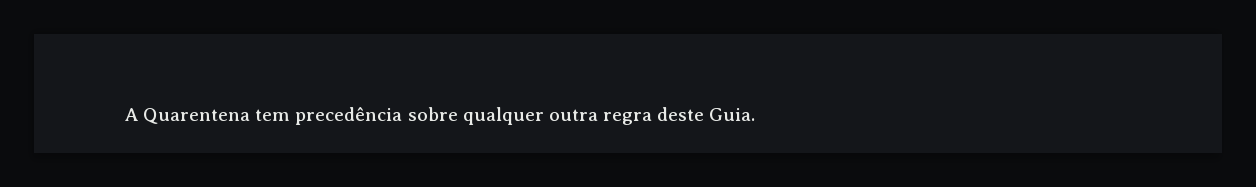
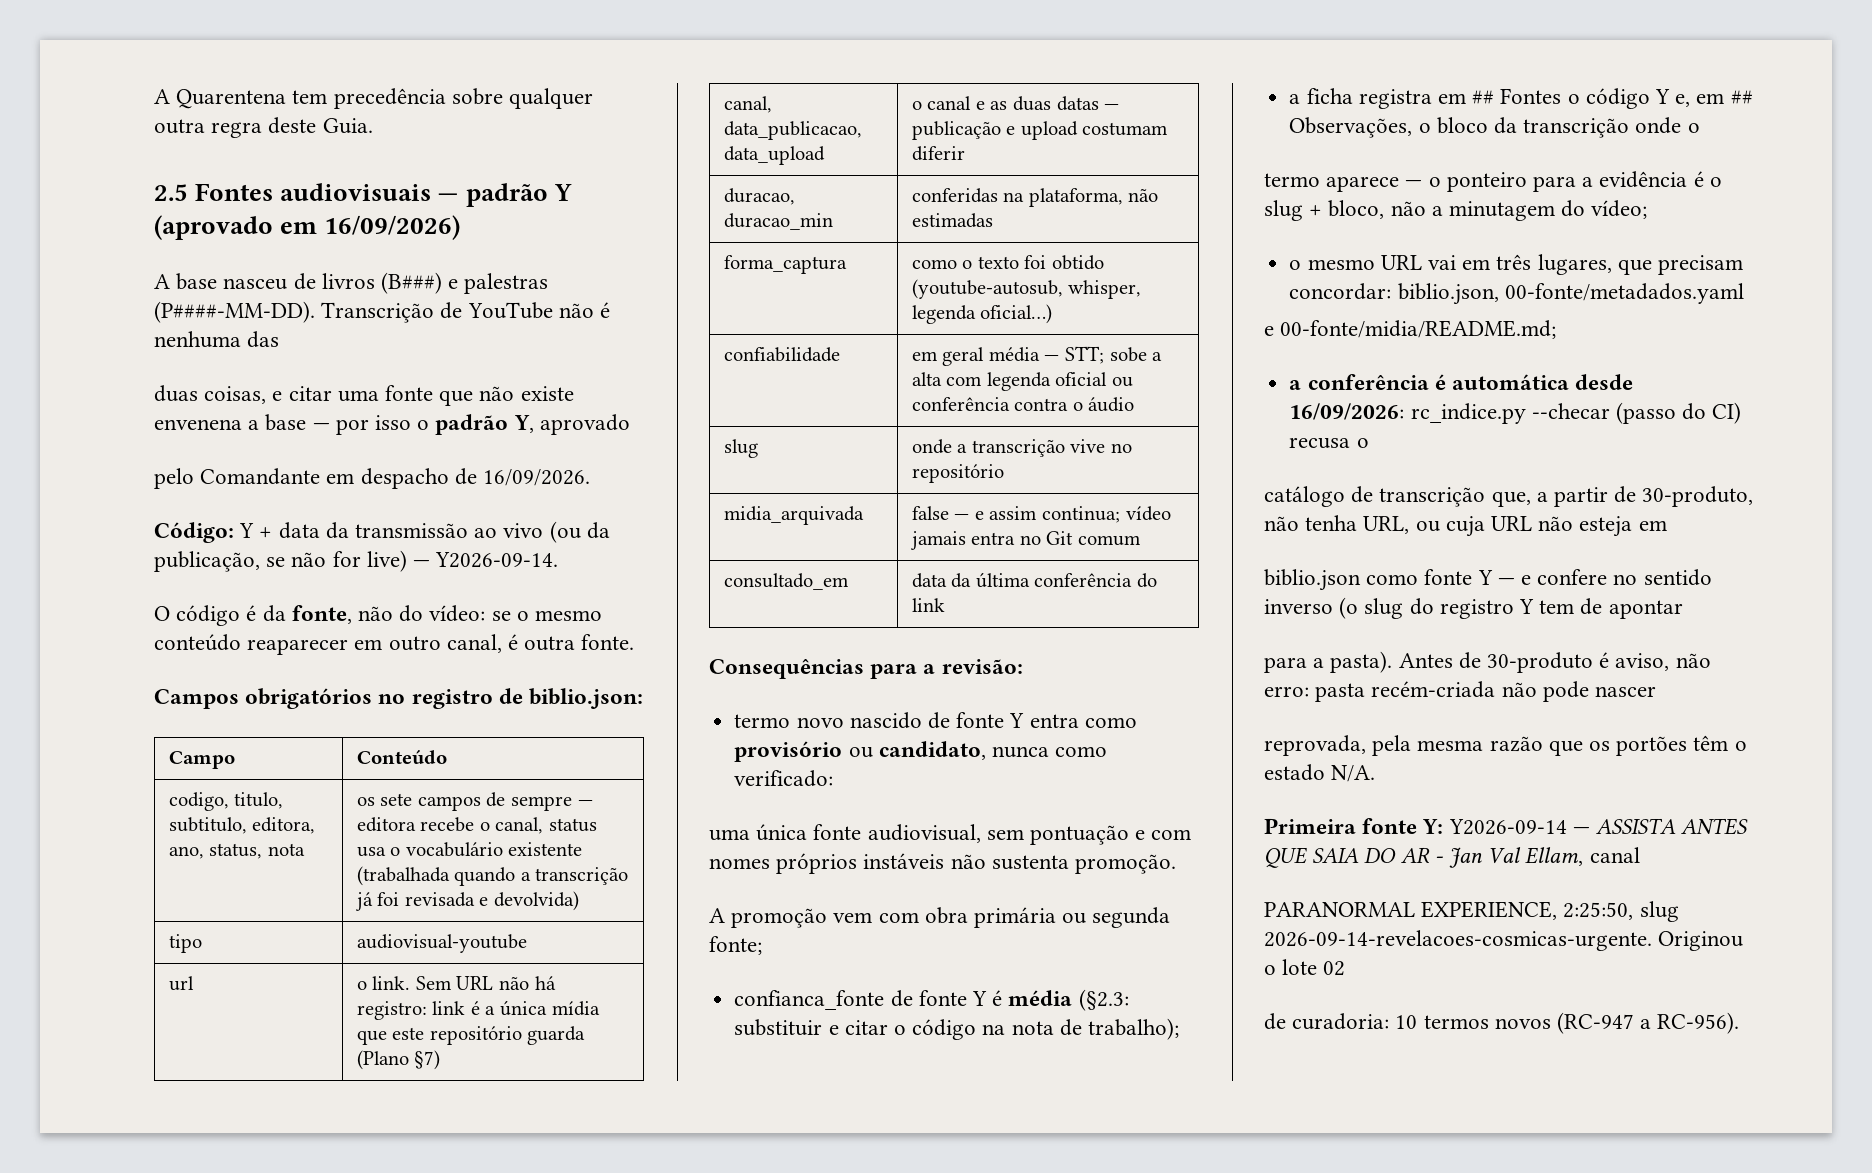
+ 2.5 Fontes audiovisuais — padrão Y (aprovado em 16/09/2026)
+ A base nasceu de livros (B###) e palestras (P####-MM-DD). Transcrição de YouTube não é nenhuma das
+ duas coisas, e citar uma fonte que não existe envenena a base — por isso o padrão Y, aprovado
+ pelo Comandante em despacho de 16/09/2026.
+ Código: Y + data da transmissão ao vivo (ou da publicação, se não for live) — Y2026-09-14.
+ O código é da fonte, não do vídeo: se o mesmo conteúdo reaparecer em outro canal, é outra fonte.
+ Campos obrigatórios no registro de biblio.json:
+ Campo | Conteúdo
+ codigo, titulo, subtitulo, editora, ano, status, nota | os sete campos de sempre — editora recebe o canal, status usa o vocabulário existente (trabalhada quando a transcrição já foi revisada e devolvida)
+ tipo | audiovisual-youtube
+ url | o link. Sem URL não há registro: link é a única mídia que este repositório guarda (Plano §7)
+ canal, data_publicacao, data_upload | o canal e as duas datas — publicação e upload costumam diferir
+ duracao, duracao_min | conferidas na plataforma, não estimadas
+ forma_captura | como o texto foi obtido (youtube-autosub, whisper, legenda oficial…)
+ confiabilidade | em geral média — STT; sobe a alta com legenda oficial ou conferência contra o áudio
+ slug | onde a transcrição vive no repositório
+ midia_arquivada | false — e assim continua; vídeo jamais entra no Git comum
+ consultado_em | data da última conferência do link
+ Consequências para a revisão:
+ termo novo nascido de fonte Y entra como provisório ou candidato, nunca como verificado:
+ uma única fonte audiovisual, sem pontuação e com nomes próprios instáveis não sustenta promoção.
+ A promoção vem com obra primária ou segunda fonte;
+ confianca_fonte de fonte Y é média (§2.3: substituir e citar o código na nota de trabalho);
+ a ficha registra em ## Fontes o código Y e, em ## Observações, o bloco da transcrição onde o
+ termo aparece — o ponteiro para a evidência é o slug + bloco, não a minutagem do vídeo;
+ o mesmo URL vai em três lugares, que precisam concordar: biblio.json, 00-fonte/metadados.yaml
+ e 00-fonte/midia/README.md;
+ a conferência é automática desde 16/09/2026: rc_indice.py --checar (passo do CI) recusa o
+ catálogo de transcrição que, a partir de 30-produto, não tenha URL, ou cuja URL não esteja em
+ biblio.json como fonte Y — e confere no sentido inverso (o slug do registro Y tem de apontar
+ para a pasta). Antes de 30-produto é aviso, não erro: pasta recém-criada não pode nascer
+ reprovada, pela mesma razão que os portões têm o estado N/A.
+ Primeira fonte Y: Y2026-09-14 — ASSISTA ANTES QUE SAIA DO AR - Jan Val Ellam, canal
+ PARANORMAL EXPERIENCE, 2:25:50, slug 2026-09-14-revelacoes-cosmicas-urgente. Originou o lote 02
+ de curadoria: 10 termos novos (RC-947 a RC-956).

